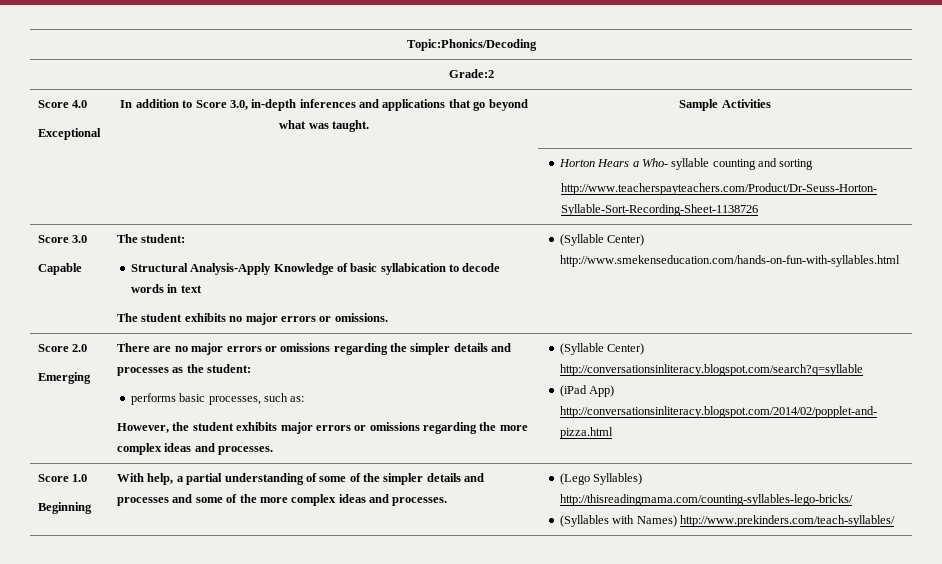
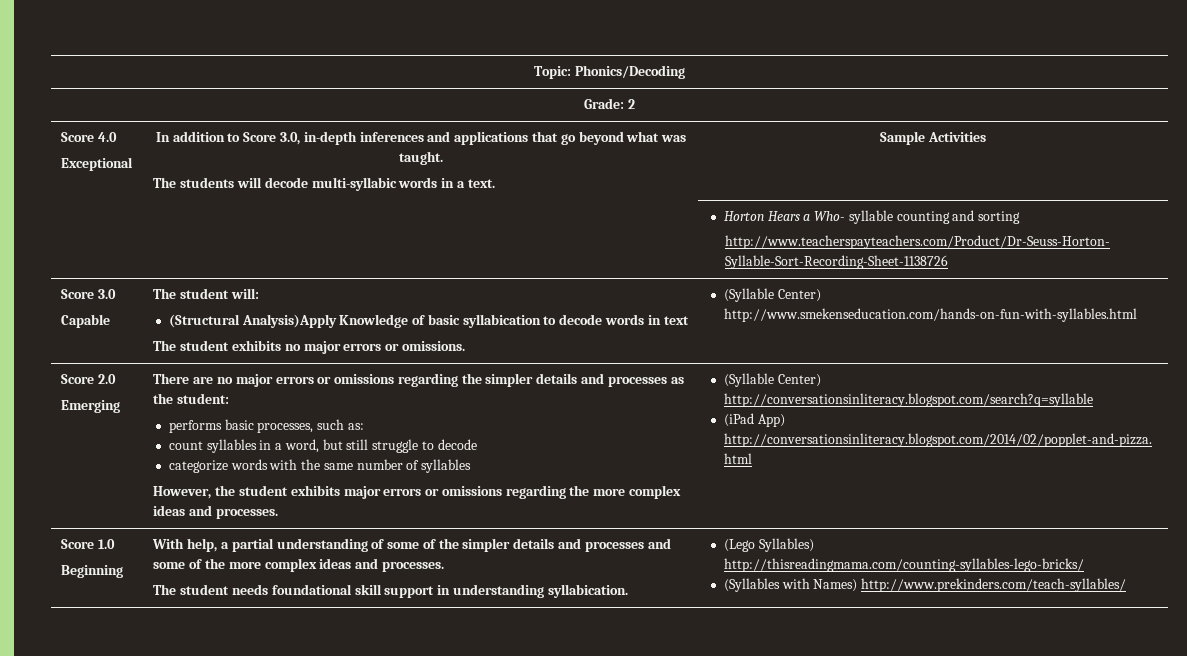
- Topic:Phonics/Decoding
- Grade:2
+ Topic: Phonics/Decoding
+ Grade: 2
  Score 4.0
- Exceptional | In addition to Score 3.0, in-depth inferences and applications that go beyond what was taught. | Sample Activities
+ Exceptional | In addition to Score 3.0, in-depth inferences and applications that go beyond what was taught.
+ The students will decode multi-syllabic words in a text. | Sample Activities
  Score 3.0
- Capable | The student:
- Structural Analysis-Apply Knowledge of basic syllabication to decode words in text
+ Capable | The student will:
+ (Structural Analysis)Apply Knowledge of basic syllabication to decode words in text
+ count syllables in a word, but still struggle to decode
+ categorize words with the same number of syllables
+ The student needs foundational skill support in understanding syllabication.

